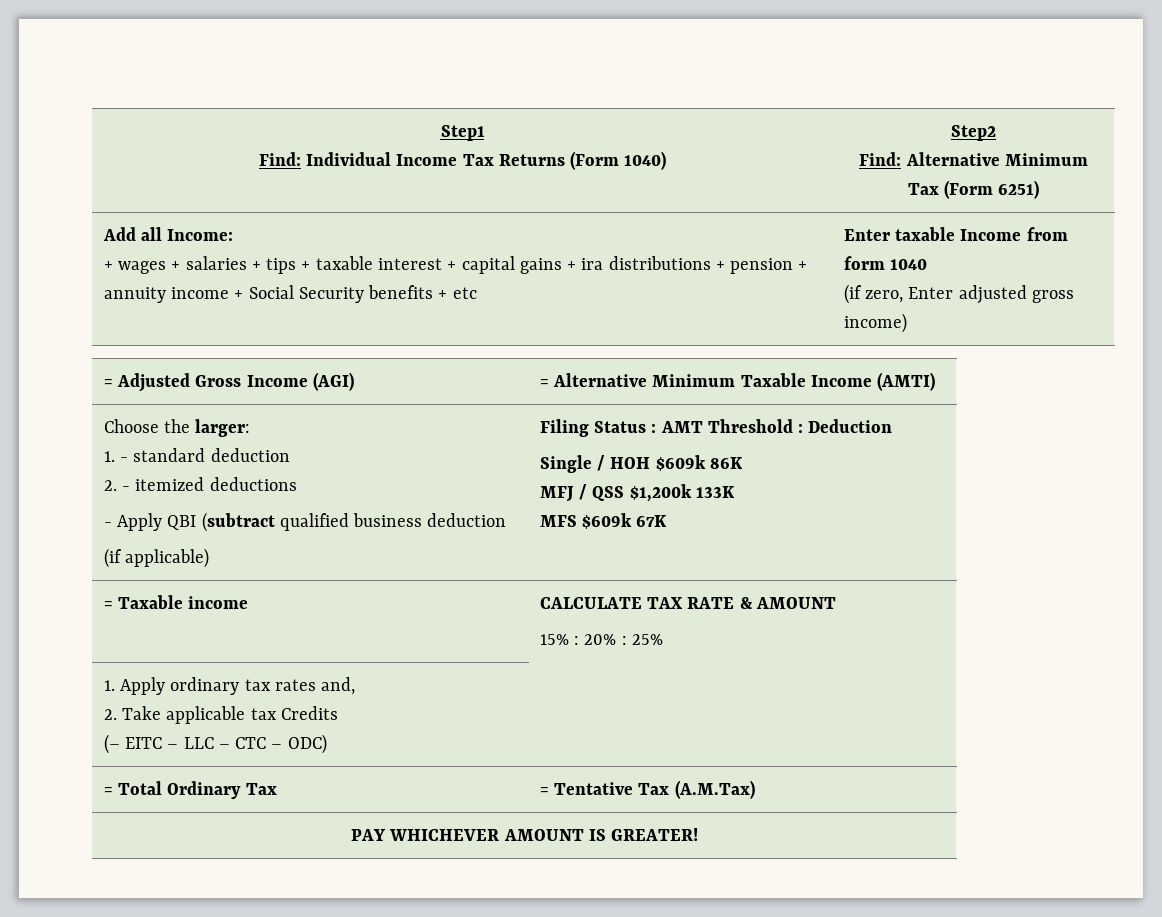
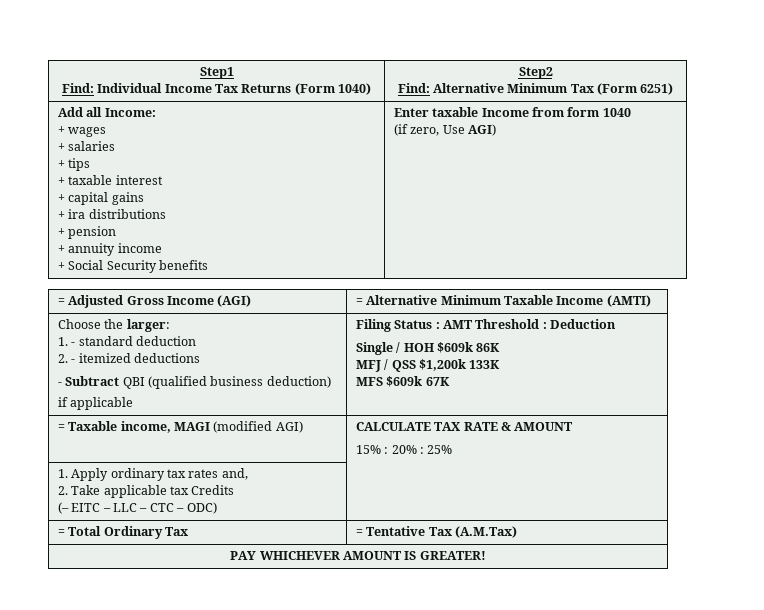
- + wages + salaries + tips + taxable interest + capital gains + ira distributions + pension + annuity income + Social Security benefits + etc
+ + wages
+ + salaries
+ + tips
+ + taxable interest
+ + capital gains
+ + ira distributions
+ + pension
+ + annuity income
+ + Social Security benefits
- (if zero, Enter adjusted gross income)
+ (if zero, Use AGI)
  Choose the larger:
  1. - standard deduction
  2. - itemized deductions
- - Apply QBI (subtract qualified business deduction
- (if applicable) | Filing Status : AMT Threshold : Deduction
+ - Subtract QBI (qualified business deduction)
+ if applicable | Filing Status : AMT Threshold : Deduction
- = Taxable income | CALCULATE TAX RATE & AMOUNT
+ = Taxable income, MAGI (modified AGI) | CALCULATE TAX RATE & AMOUNT

